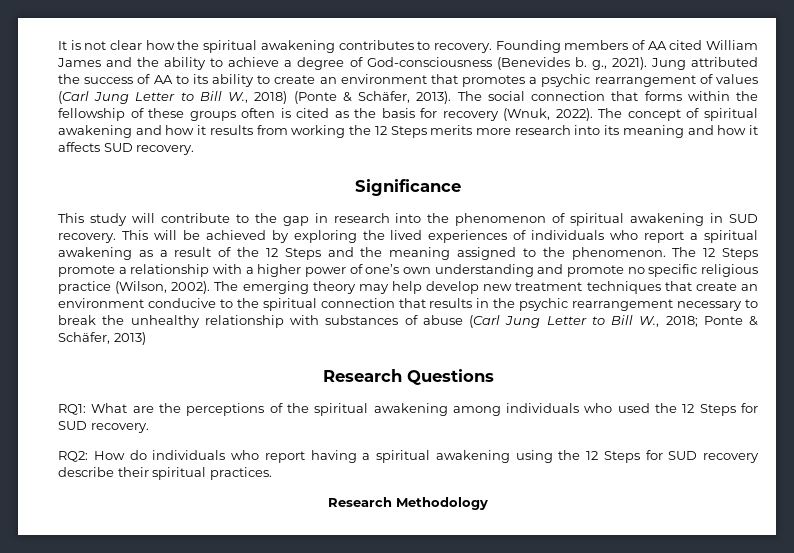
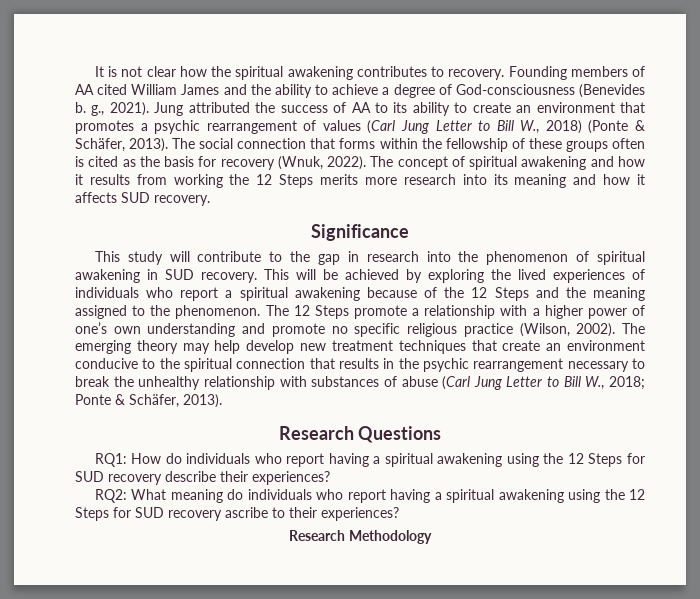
- This will be achieved by exploring the lived experiences of individuals who report a spiritual awakening as a result of the 12 Steps and the meaning assigned to the phenomenon.
+ This will be achieved by exploring the lived experiences of individuals who report a spiritual awakening because of the 12 Steps and the meaning assigned to the phenomenon.
- The emerging theory may help develop new treatment techniques that create an environment conducive to the spiritual connection that results in the psychic rearrangement necessary to break the unhealthy relationship with substances of abuse (Carl Jung Letter to Bill W., 2018; Ponte & Schäfer, 2013)
+ The emerging theory may help develop new treatment techniques that create an environment conducive to the spiritual connection that results in the psychic rearrangement necessary to break the unhealthy relationship with substances of abuse (Carl Jung Letter to Bill W., 2018; Ponte & Schäfer, 2013).
- RQ1: What are the perceptions of the spiritual awakening among individuals who used the 12 Steps for SUD recovery.
- RQ2: How do individuals who report having a spiritual awakening using the 12 Steps for SUD recovery describe their spiritual practices.
+ RQ1: How do individuals who report having a spiritual awakening using the 12 Steps for SUD recovery describe their experiences?
+ RQ2: What meaning do individuals who report having a spiritual awakening using the 12 Steps for SUD recovery ascribe to their experiences?

